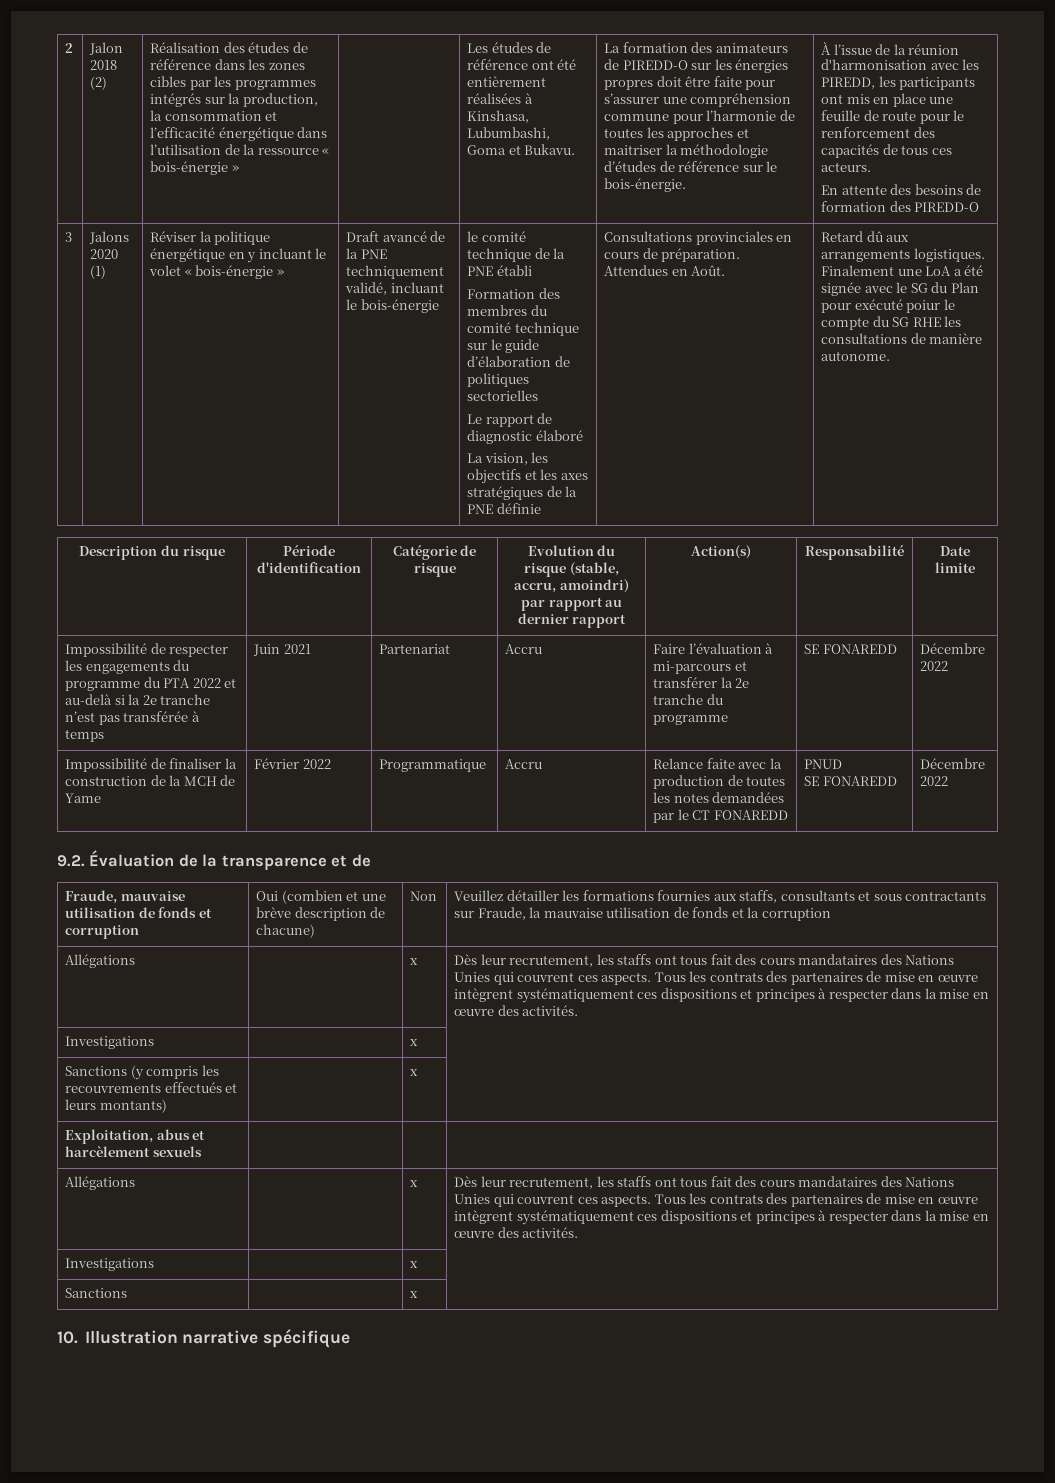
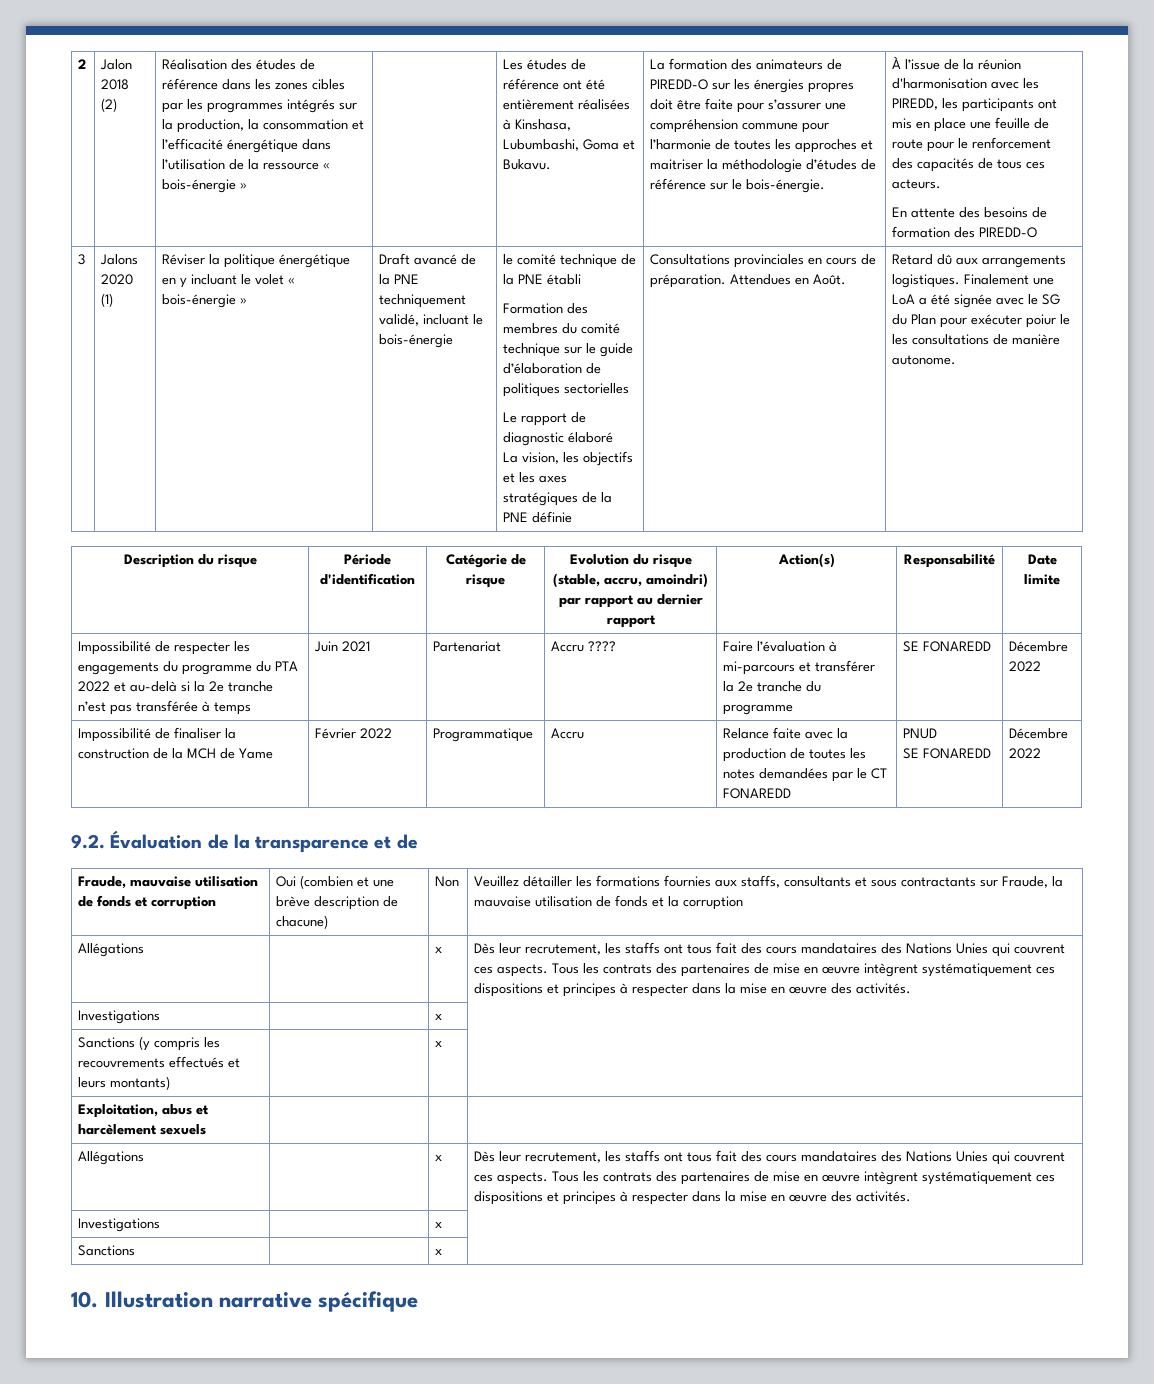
- Finalement une LoA a été signée avec le SG du Plan pour exécuté poiur le compte du SG RHE les consultations de manière autonome.
+ Finalement une LoA a été signée avec le SG du Plan pour exécuter poiur le les consultations de manière autonome.
- Partenariat | Accru
+ Partenariat | Accru ????

